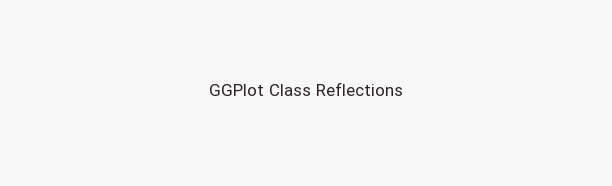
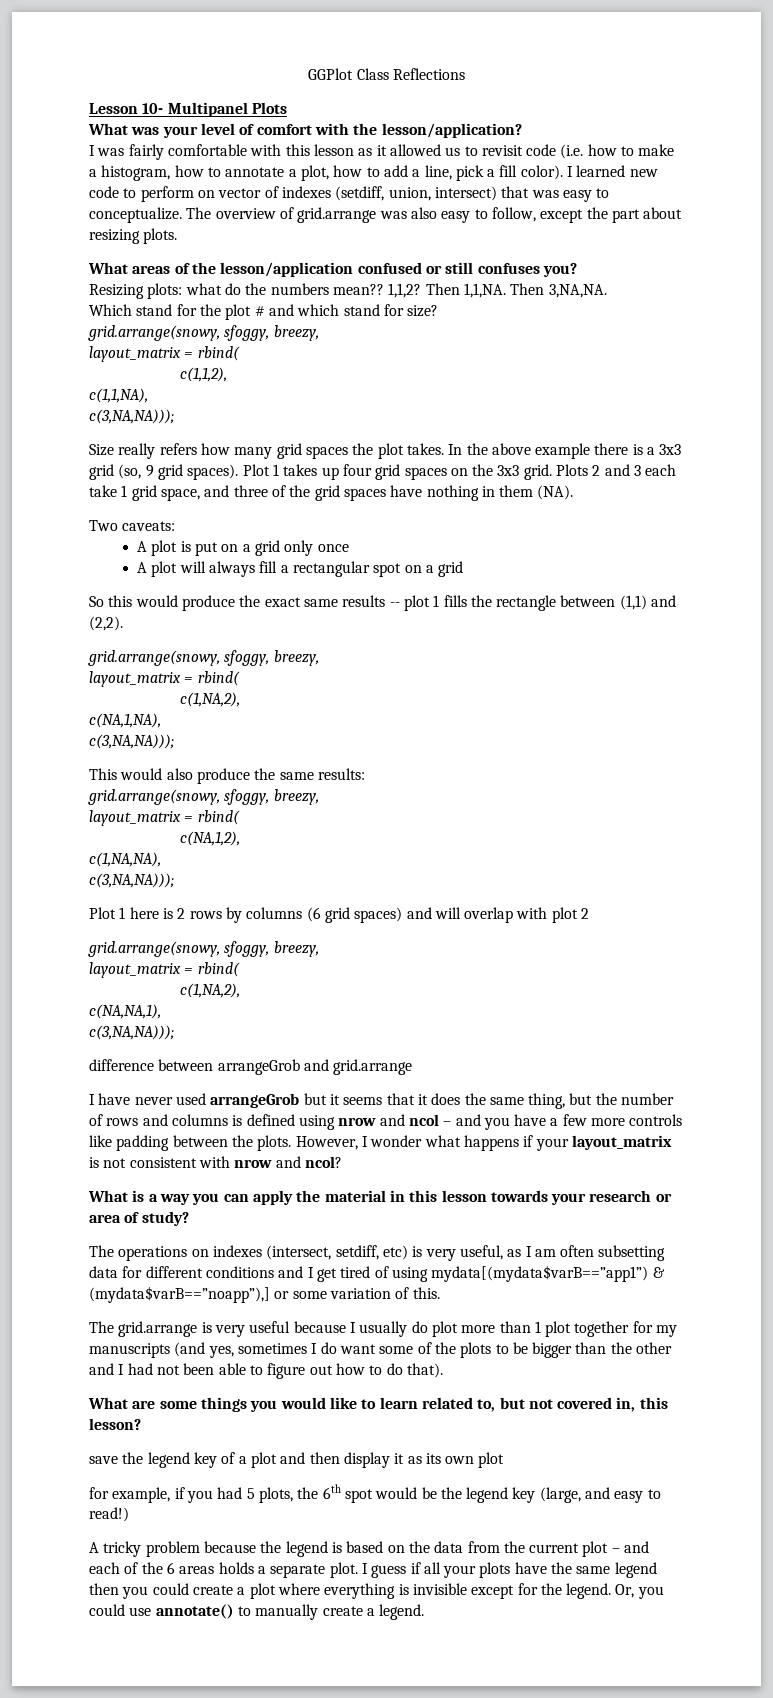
+ Lesson 10- Multipanel Plots
+ What was your level of comfort with the lesson/application?
+ I was fairly comfortable with this lesson as it allowed us to revisit code (i.e. how to make a histogram, how to annotate a plot, how to add a line, pick a fill color). I learned new code to perform on vector of indexes (setdiff, union, intersect) that was easy to conceptualize. The overview of grid.arrange was also easy to follow, except the part about resizing plots.
+ What areas of the lesson/application confused or still confuses you?
+ Resizing plots: what do the numbers mean?? 1,1,2? Then 1,1,NA. Then 3,NA,NA.
+ Which stand for the plot # and which stand for size?
+ grid.arrange(snowy, sfoggy, breezy,
+ layout_matrix = rbind(
+ c(1,1,2),
+ c(1,1,NA),
+ c(3,NA,NA)));
+ Size really refers how many grid spaces the plot takes. In the above example there is a 3x3 grid (so, 9 grid spaces). Plot 1 takes up four grid spaces on the 3x3 grid. Plots 2 and 3 each take 1 grid space, and three of the grid spaces have nothing in them (NA).
+ Two caveats:
+ A plot is put on a grid only once
+ A plot will always fill a rectangular spot on a grid
+ So this would produce the exact same results -- plot 1 fills the rectangle between (1,1) and (2,2).
+ grid.arrange(snowy, sfoggy, breezy,
+ layout_matrix = rbind(
+ c(1,NA,2),
+ c(NA,1,NA),
+ c(3,NA,NA)));
+ This would also produce the same results:
+ grid.arrange(snowy, sfoggy, breezy,
+ layout_matrix = rbind(
+ c(NA,1,2),
+ c(1,NA,NA),
+ c(3,NA,NA)));
+ Plot 1 here is 2 rows by columns (6 grid spaces) and will overlap with plot 2
+ grid.arrange(snowy, sfoggy, breezy,
+ layout_matrix = rbind(
+ c(1,NA,2),
+ c(NA,NA,1),
+ c(3,NA,NA)));
+ difference between arrangeGrob and grid.arrange
+ I have never used arrangeGrob but it seems that it does the same thing, but the number of rows and columns is defined using nrow and ncol – and you have a few more controls like padding between the plots. However, I wonder what happens if your layout_matrix is not consistent with nrow and ncol?
+ What is a way you can apply the material in this lesson towards your research or area of study?
+ The operations on indexes (intersect, setdiff, etc) is very useful, as I am often subsetting data for different conditions and I get tired of using mydata[(mydata$varB==”app1”) & (mydata$varB==”noapp”),] or some variation of this.
+ The grid.arrange is very useful because I usually do plot more than 1 plot together for my manuscripts (and yes, sometimes I do want some of the plots to be bigger than the other and I had not been able to figure out how to do that).
+ What are some things you would like to learn related to, but not covered in, this lesson?
+ save the legend key of a plot and then display it as its own plot
+ for example, if you had 5 plots, the 6th spot would be the legend key (large, and easy to read!)
+ A tricky problem because the legend is based on the data from the current plot – and each of the 6 areas holds a separate plot. I guess if all your plots have the same legend then you could create a plot where everything is invisible except for the legend. Or, you could use annotate() to manually create a legend.

